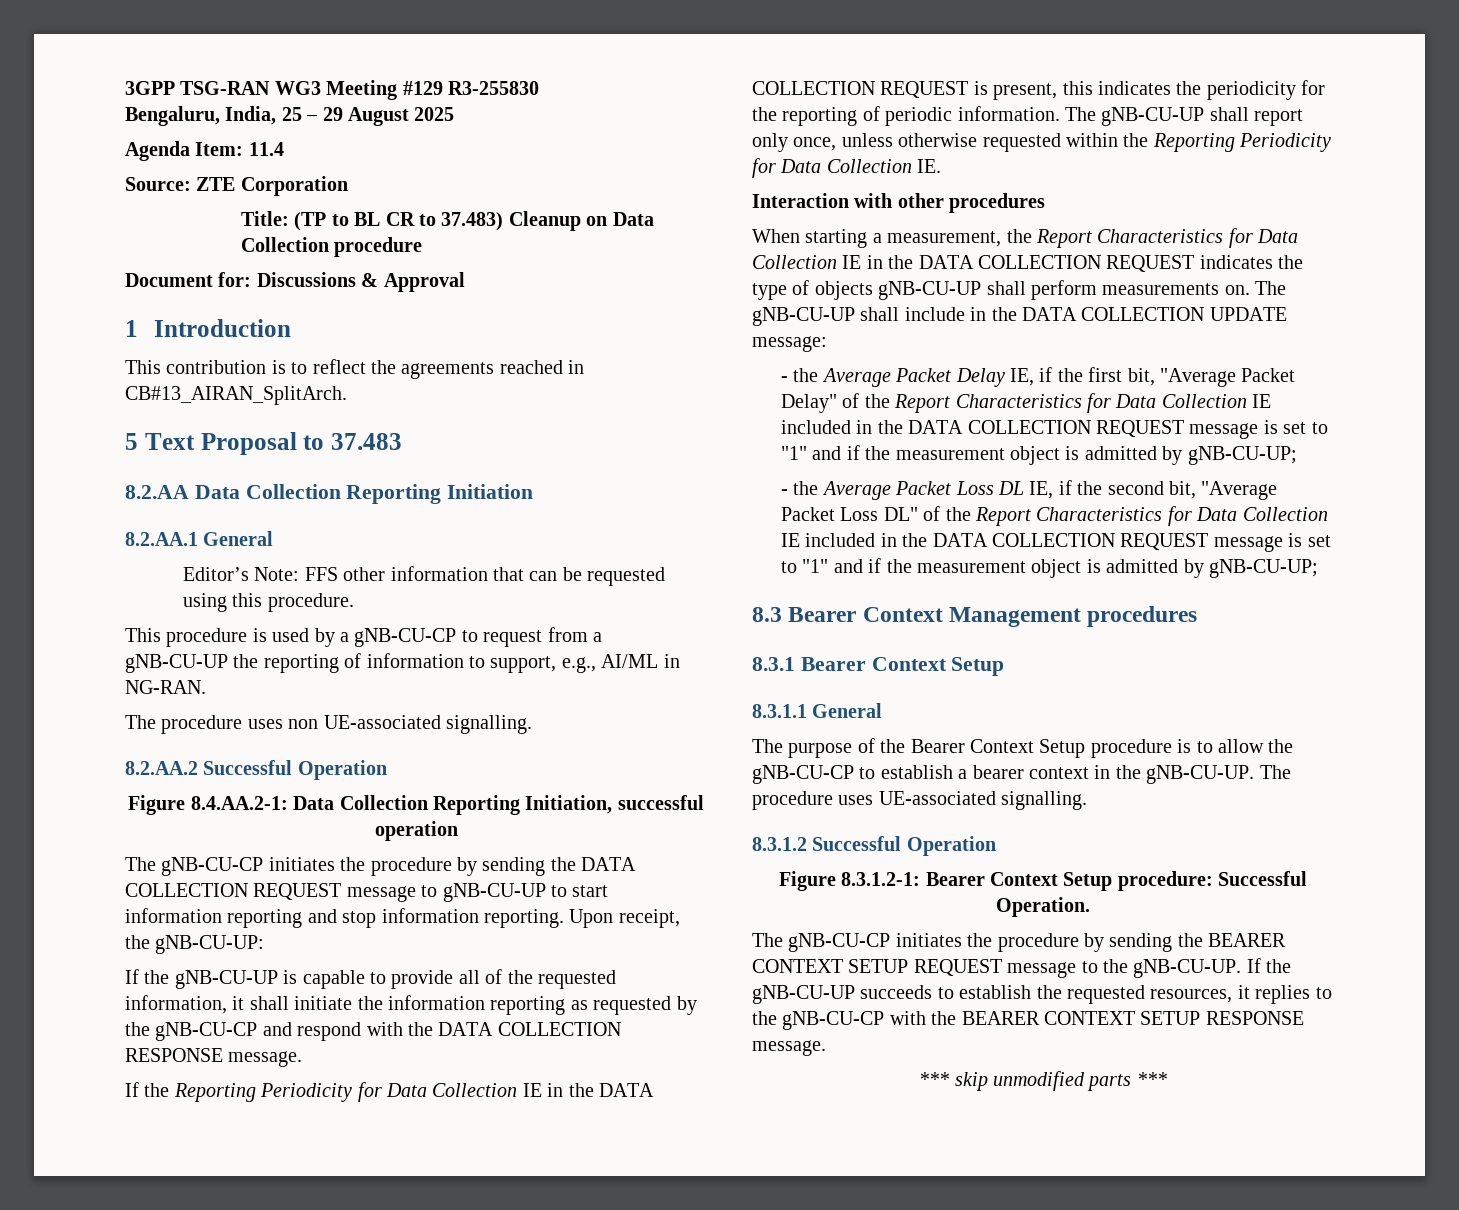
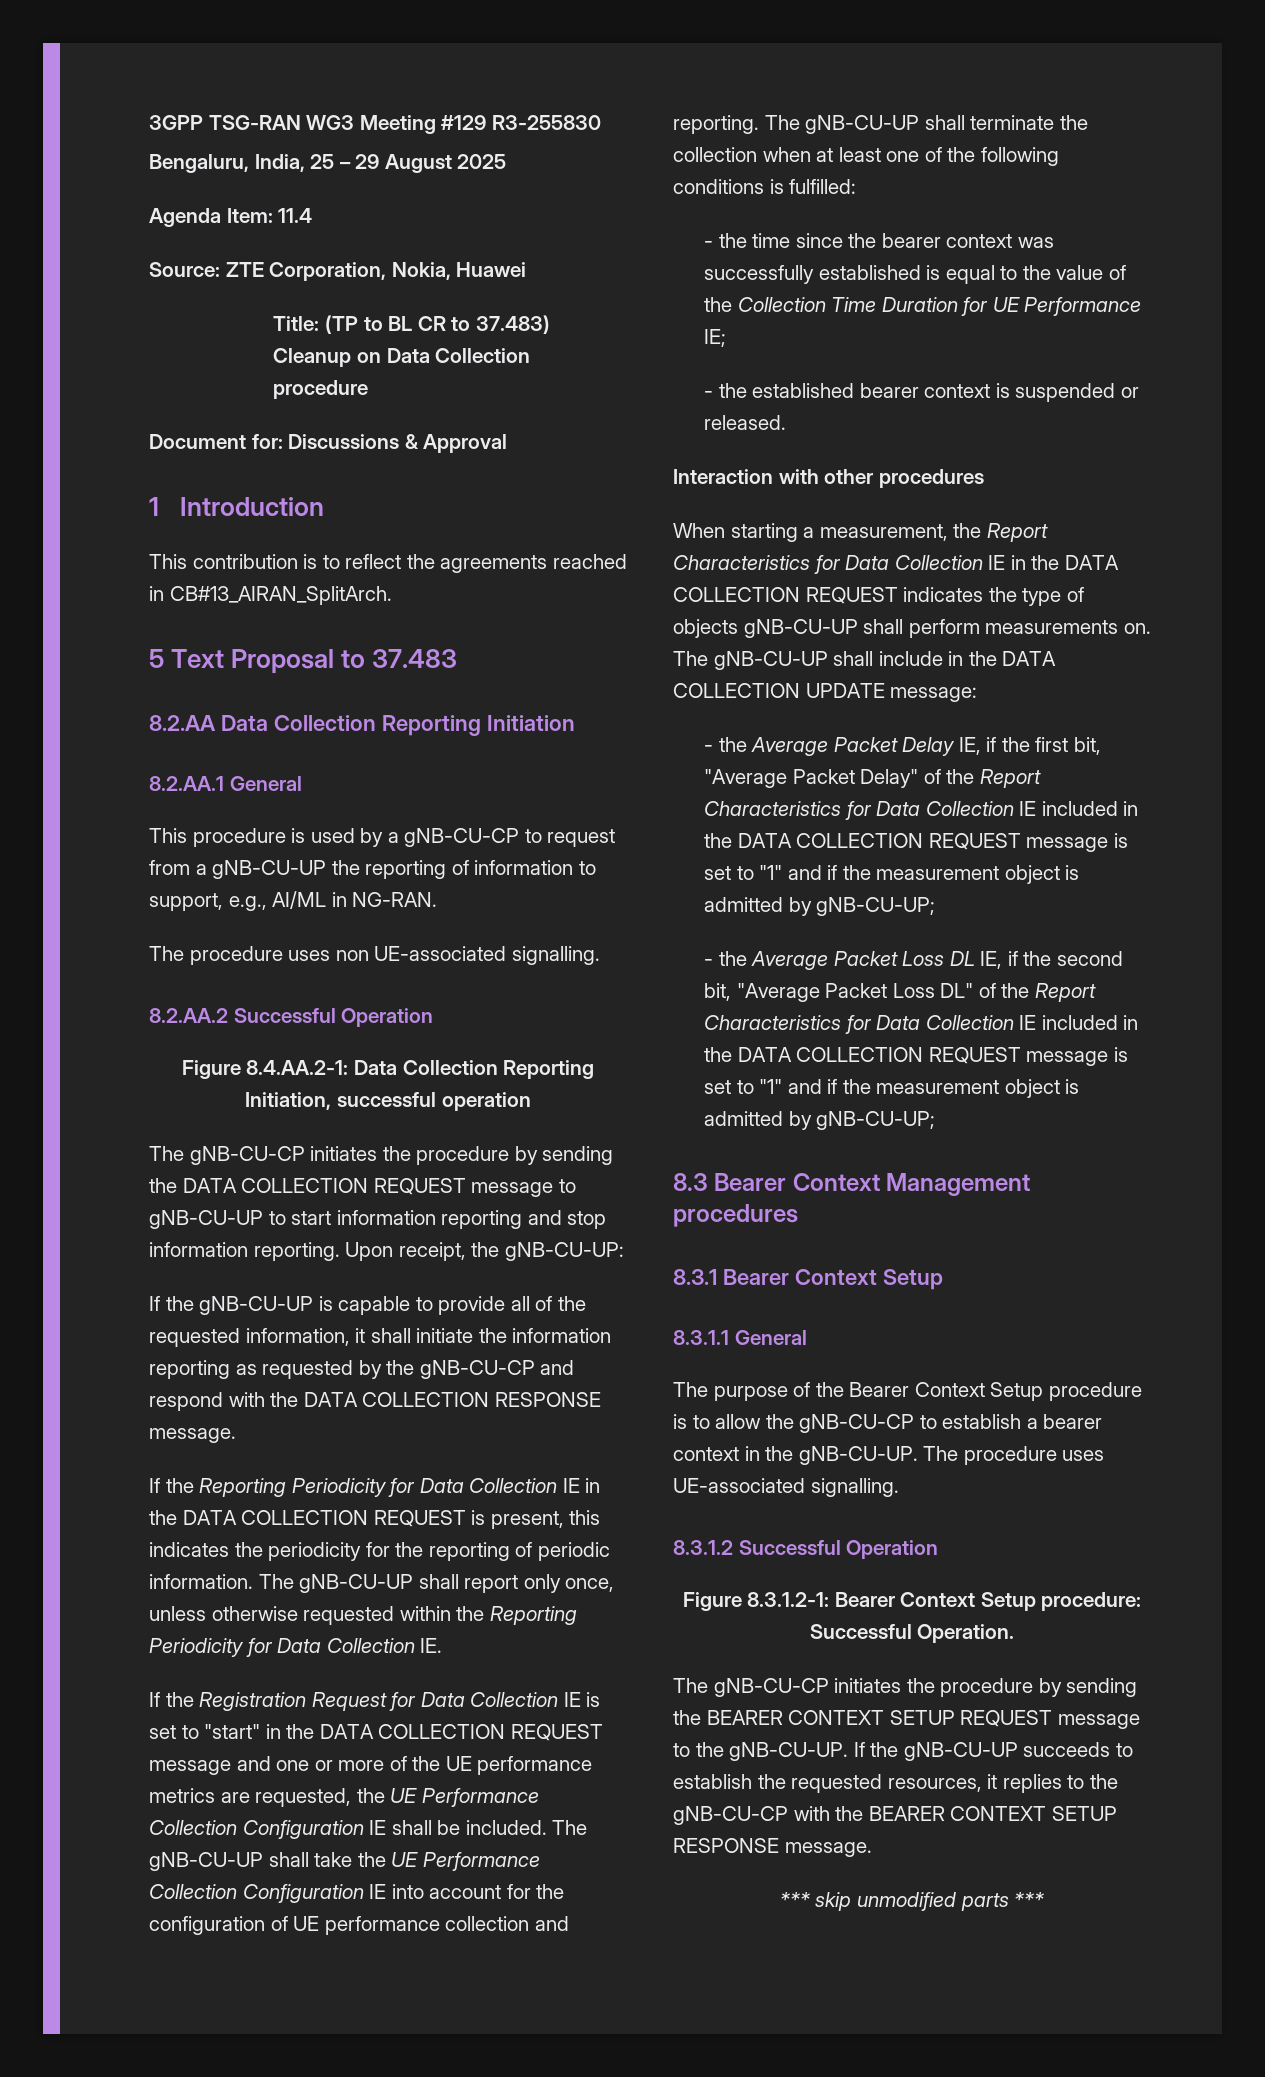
- Source: ZTE Corporation
+ Source: ZTE Corporation, Nokia, Huawei
- Editor’s Note: FFS other information that can be requested using this procedure.
+ If the Registration Request for Data Collection IE is set to "start" in the DATA COLLECTION REQUEST message and one or more of the UE performance metrics are requested, the UE Performance Collection Configuration IE shall be included. The gNB-CU-UP shall take the UE Performance Collection Configuration IE into account for the configuration of UE performance collection and reporting. The gNB-CU-UP shall terminate the collection when at least one of the following conditions is fulfilled:
+ - the time since the bearer context was successfully established is equal to the value of the Collection Time Duration for UE Performance IE;
+ - the established bearer context is suspended or released.

